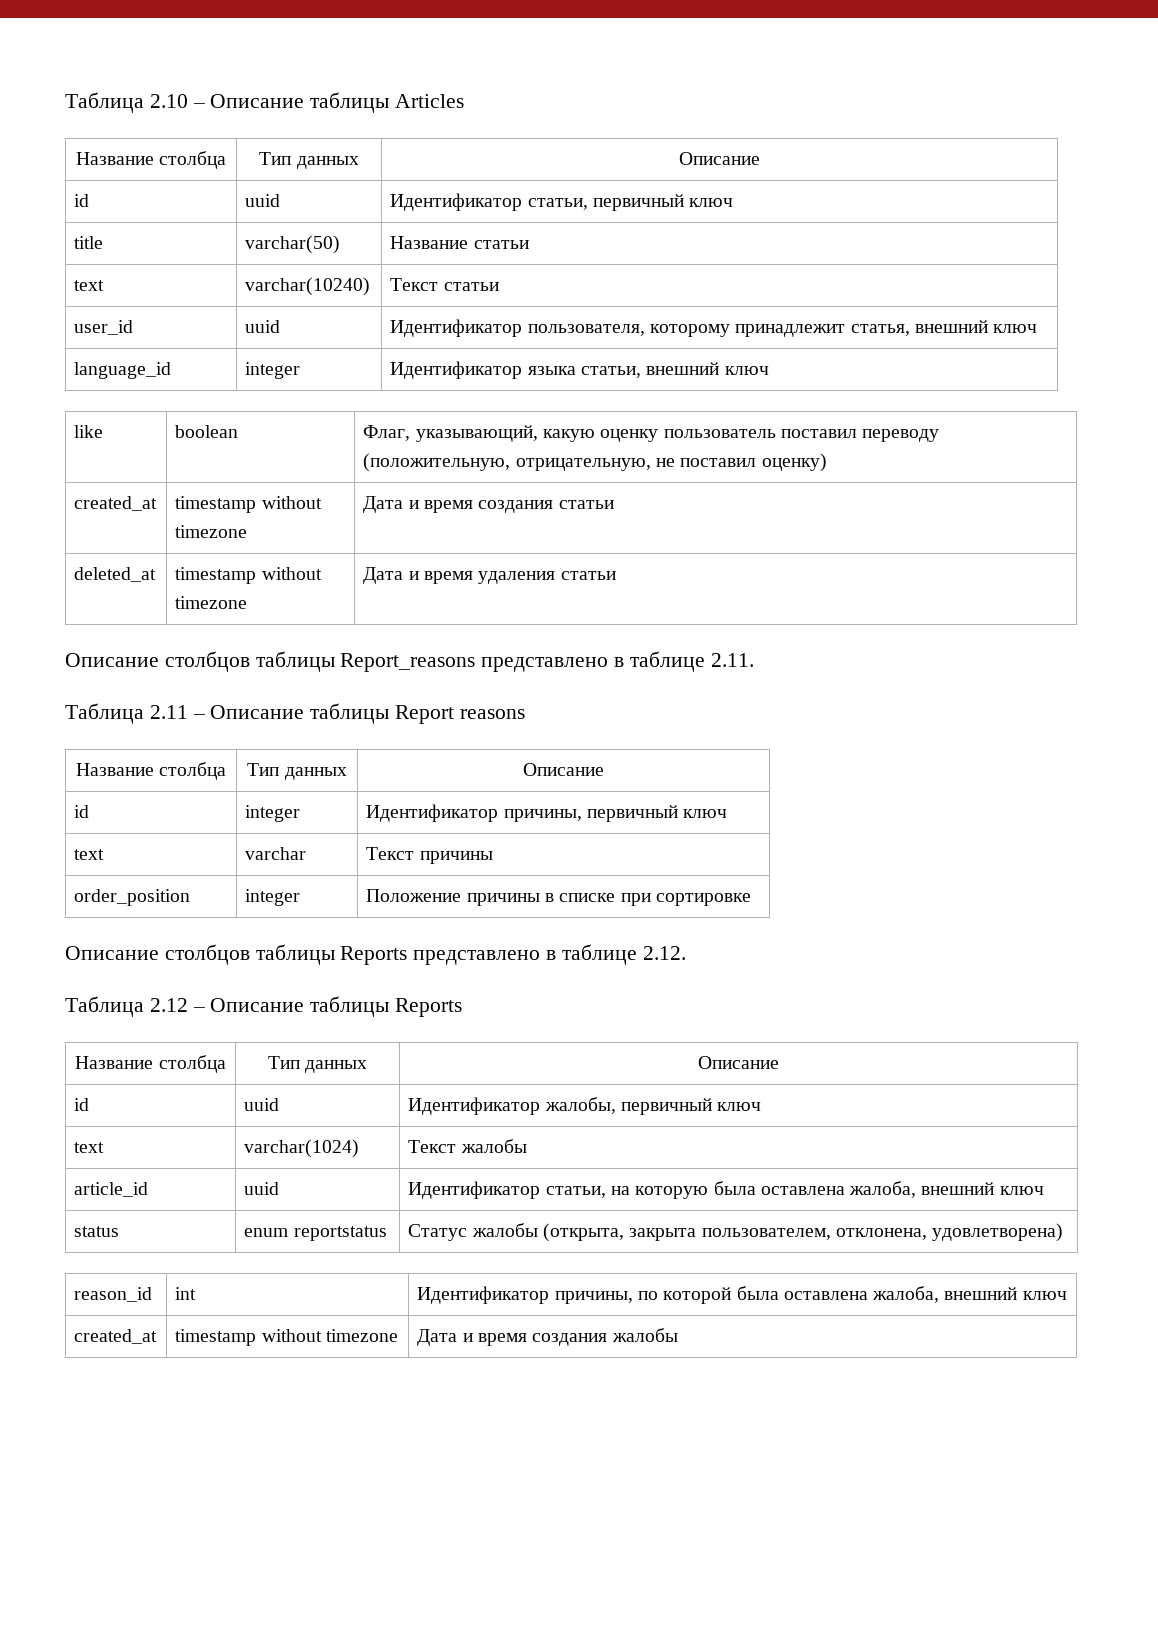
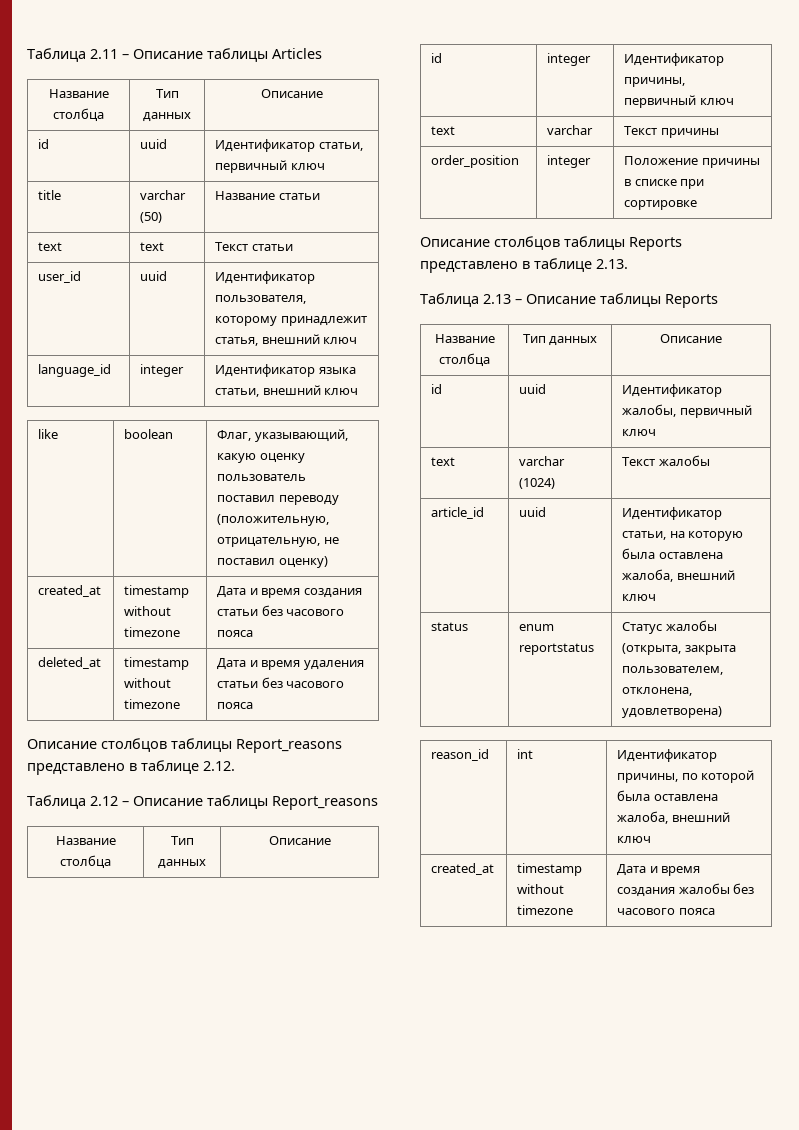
- Таблица 2.10 – Описание таблицы Articles
+ Таблица 2.11 – Описание таблицы Articles
- title | varchar(50) | Название статьи
+ title | varchar (50) | Название статьи
- text | varchar(10240) | Текст статьи
+ text | text | Текст статьи
- created_at | timestamp without timezone | Дата и время создания статьи
+ created_at | timestamp without timezone | Дата и время создания статьи без часового пояса
- deleted_at | timestamp without timezone | Дата и время удаления статьи
+ deleted_at | timestamp without timezone | Дата и время удаления статьи без часового пояса
- Описание столбцов таблицы Report_reasons представлено в таблице 2.11.
- Таблица 2.11 – Описание таблицы Report reasons
+ Описание столбцов таблицы Report_reasons представлено в таблице 2.12.
+ Таблица 2.12 – Описание таблицы Report_reasons
- Описание столбцов таблицы Reports представлено в таблице 2.12.
- Таблица 2.12 – Описание таблицы Reports
+ Описание столбцов таблицы Reports представлено в таблице 2.13.
+ Таблица 2.13 – Описание таблицы Reports
- text | varchar(1024) | Текст жалобы
+ text | varchar (1024) | Текст жалобы
- created_at | timestamp without timezone | Дата и время создания жалобы
+ created_at | timestamp without timezone | Дата и время создания жалобы без часового пояса

